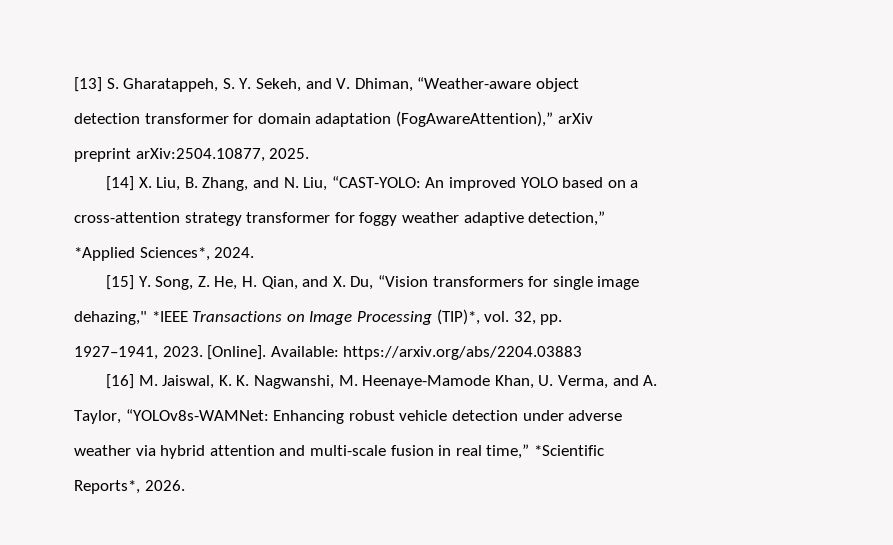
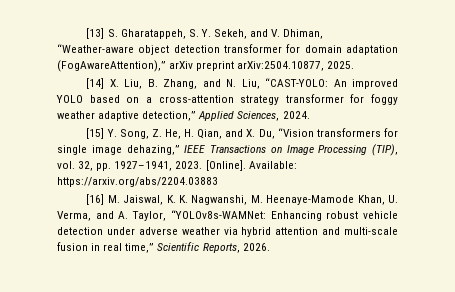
- [13] S. Gharatappeh, S. Y. Sekeh, and V. Dhiman, “Weather-aware object
- detection transformer for domain adaptation (FogAwareAttention),” arXiv
- preprint arXiv:2504.10877, 2025.
+ [13] S. Gharatappeh, S. Y. Sekeh, and V. Dhiman, “Weather-aware object detection transformer for domain adaptation (FogAwareAttention),” arXiv preprint arXiv:2504.10877, 2025.
- [14] X. Liu, B. Zhang, and N. Liu, “CAST-YOLO: An improved YOLO based on a
- cross-attention strategy transformer for foggy weather adaptive detection,”
- *Applied Sciences*, 2024.
+ [14] X. Liu, B. Zhang, and N. Liu, “CAST-YOLO: An improved YOLO based on a cross-attention strategy transformer for foggy weather adaptive detection,” Applied Sciences, 2024.
- [15] Y. Song, Z. He, H. Qian, and X. Du, “Vision transformers for single image
- dehazing," *IEEE Transactions on Image Processing (TIP)*, vol. 32, pp.
- 1927–1941, 2023.
+ [15] Y. Song, Z. He, H. Qian, and X. Du, “Vision transformers for single image dehazing,” IEEE Transactions on Image Processing (TIP), vol. 32, pp. 1927–1941, 2023.
- [16] M. Jaiswal, K. K. Nagwanshi, M. Heenaye-Mamode Khan, U. Verma, and A.
- Taylor, “YOLOv8s-WAMNet: Enhancing robust vehicle detection under adverse
- weather via hybrid attention and multi-scale fusion in real time,” *Scientific
- Reports*, 2026.
+ [16] M. Jaiswal, K. K. Nagwanshi, M. Heenaye-Mamode Khan, U. Verma, and A. Taylor, “YOLOv8s-WAMNet: Enhancing robust vehicle detection under adverse weather via hybrid attention and multi-scale fusion in real time,” Scientific Reports, 2026.

